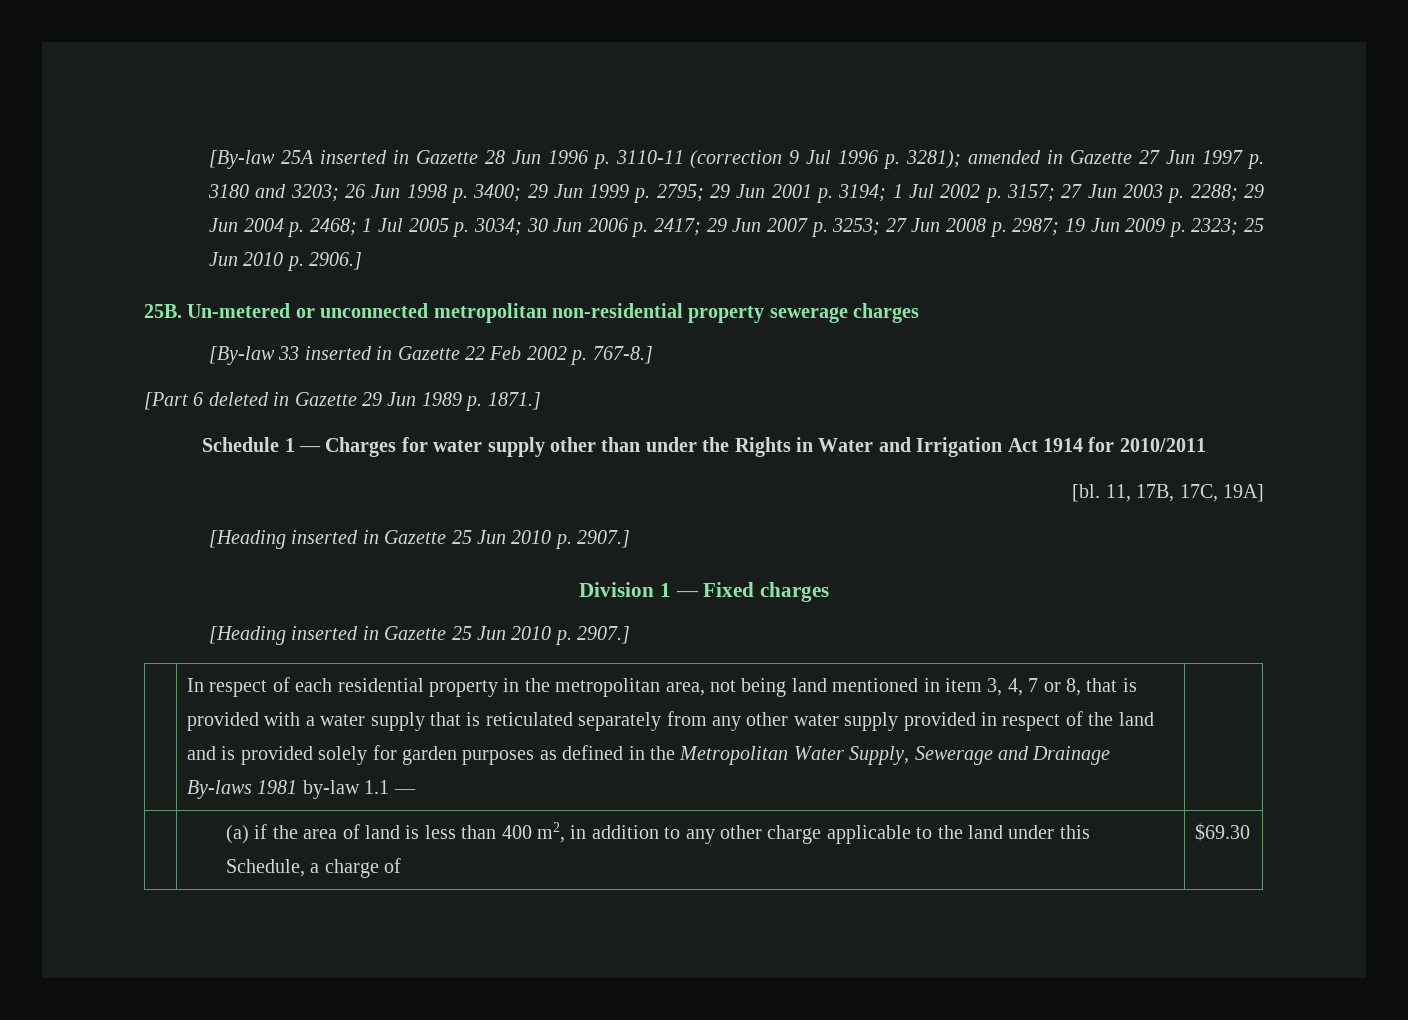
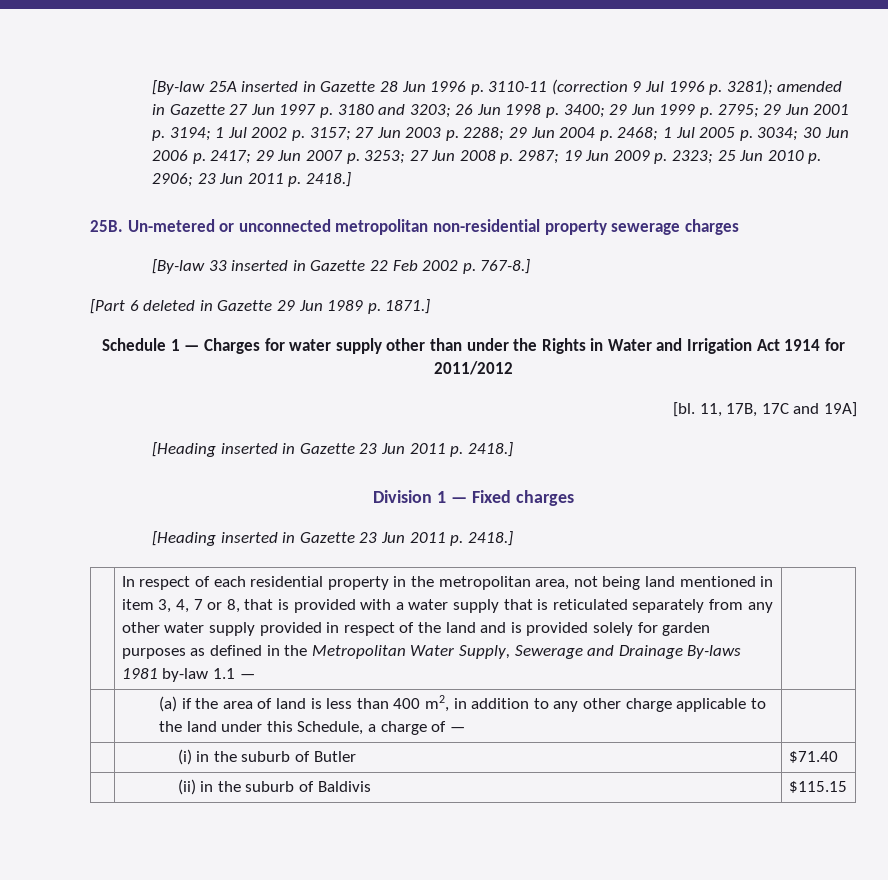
- 25 Jun 2010 p. 2906.]
+ 25 Jun 2010 p. 2906; 23 Jun 2011 p. 2418.]
- Schedule 1 — Charges for water supply other than under the Rights in Water and Irrigation Act 1914 for 2010/2011
+ Schedule 1 — Charges for water supply other than under the Rights in Water and Irrigation Act 1914 for 2011/2012
- 11, 17B, 17C, 19A]
- [Heading inserted in Gazette 25 Jun 2010 p. 2907.]
+ 11, 17B, 17C and 19A]
+ [Heading inserted in Gazette 23 Jun 2011 p. 2418.]
  Division 1 — Fixed charges
- [Heading inserted in Gazette 25 Jun 2010 p. 2907.]
+ [Heading inserted in Gazette 23 Jun 2011 p. 2418.]
- | (a) if the area of land is less than 400 m2, in addition to any other charge applicable to the land under this Schedule, a charge of | $69.30
+ | (a) if the area of land is less than 400 m2, in addition to any other charge applicable to the land under this Schedule, a charge of — |
+ | (i) in the suburb of Butler | $71.40
+ | (ii) in the suburb of Baldivis | $115.15

